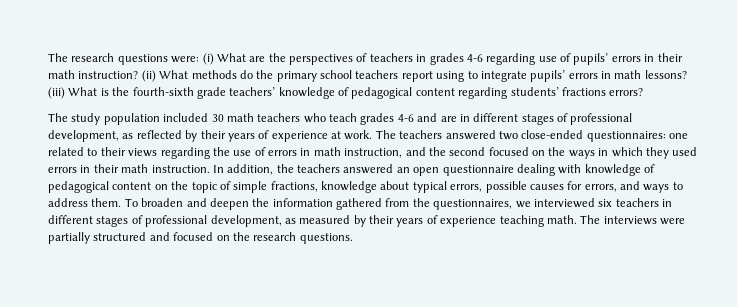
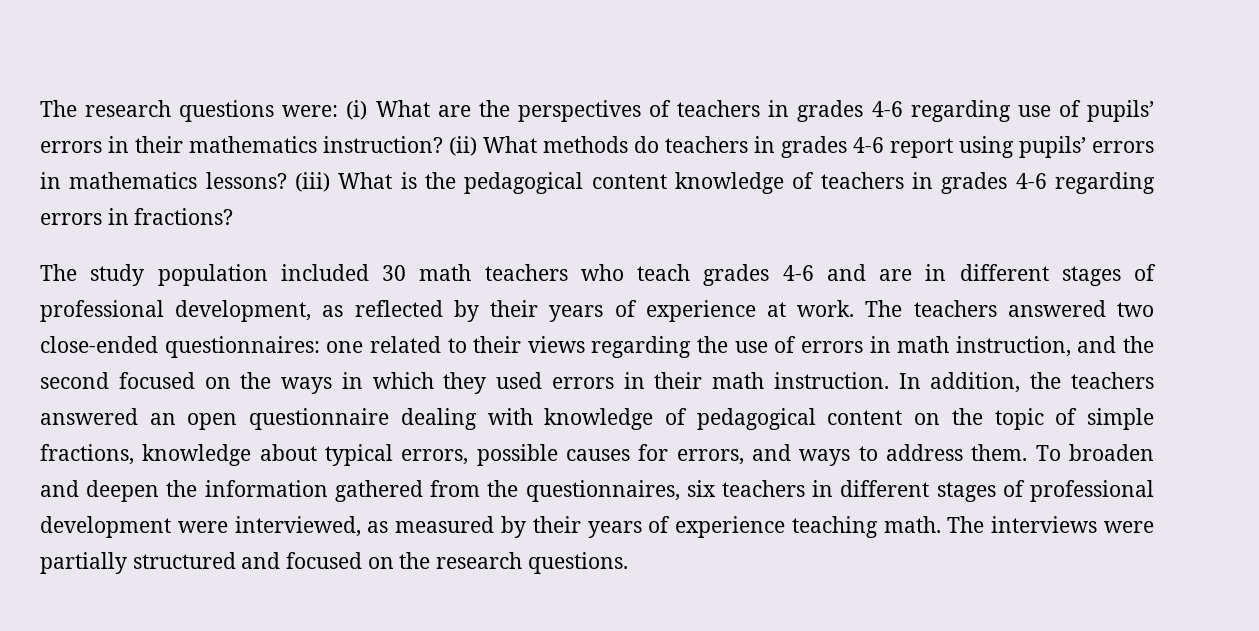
- The research questions were: (i) What are the perspectives of teachers in grades 4-6 regarding use of pupils’ errors in their math instruction?
+ The research questions were: (i) What are the perspectives of teachers in grades 4-6 regarding use of pupils’ errors in their mathematics instruction?
- (ii) What methods do the primary school teachers report using to integrate pupils’ errors in math lessons?
+ (ii) What methods do teachers in grades 4-6 report using pupils’ errors in mathematics lessons?
- (iii) What is the fourth-sixth grade teachers’ knowledge of pedagogical content regarding students’ fractions errors?
+ (iii) What is the pedagogical content knowledge of teachers in grades 4-6 regarding errors in fractions?
- To broaden and deepen the information gathered from the questionnaires, we interviewed six teachers in different stages of professional development, as measured by their years of experience teaching math.
+ To broaden and deepen the information gathered from the questionnaires, six teachers in different stages of professional development were interviewed, as measured by their years of experience teaching math.

